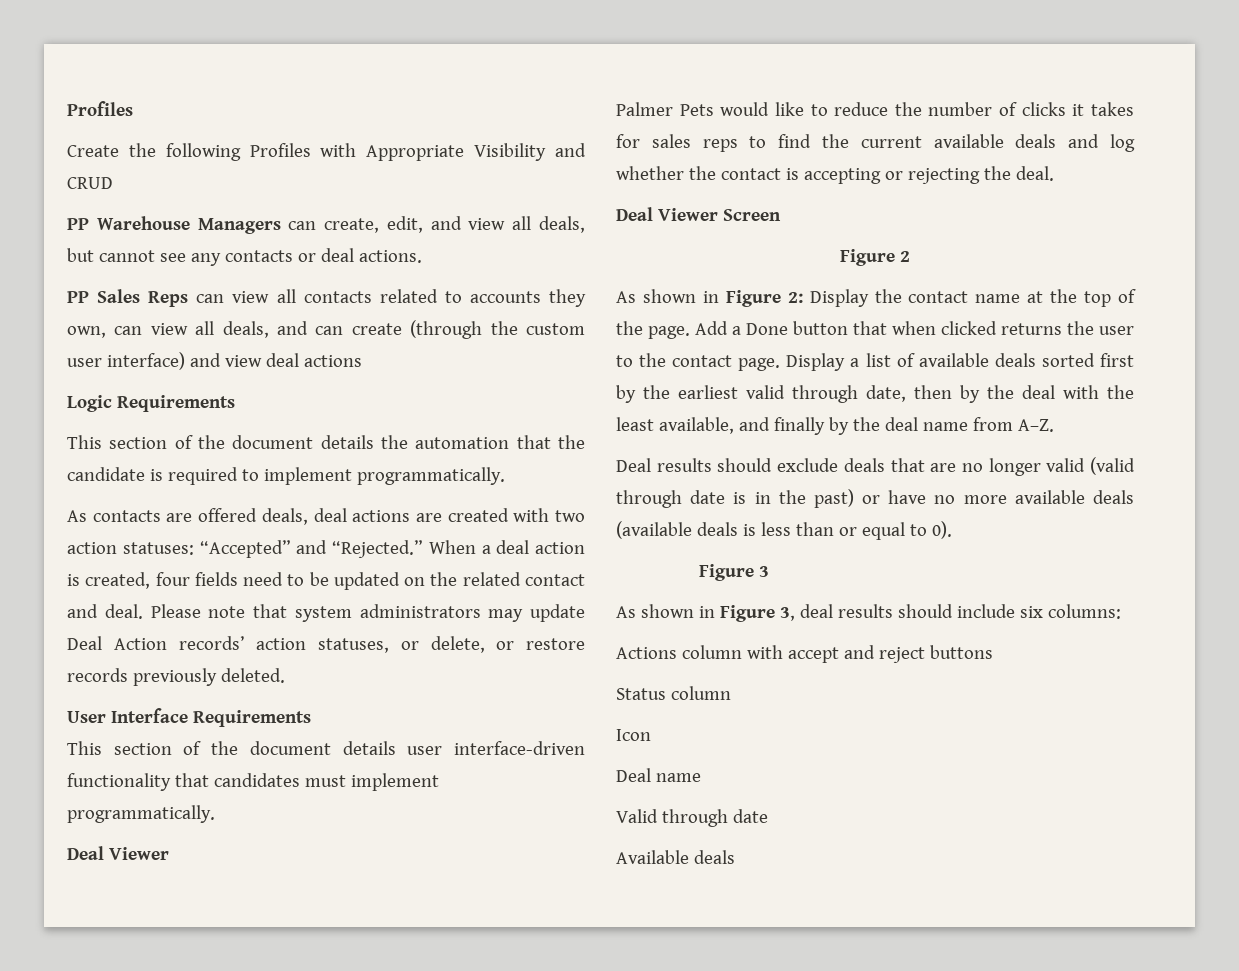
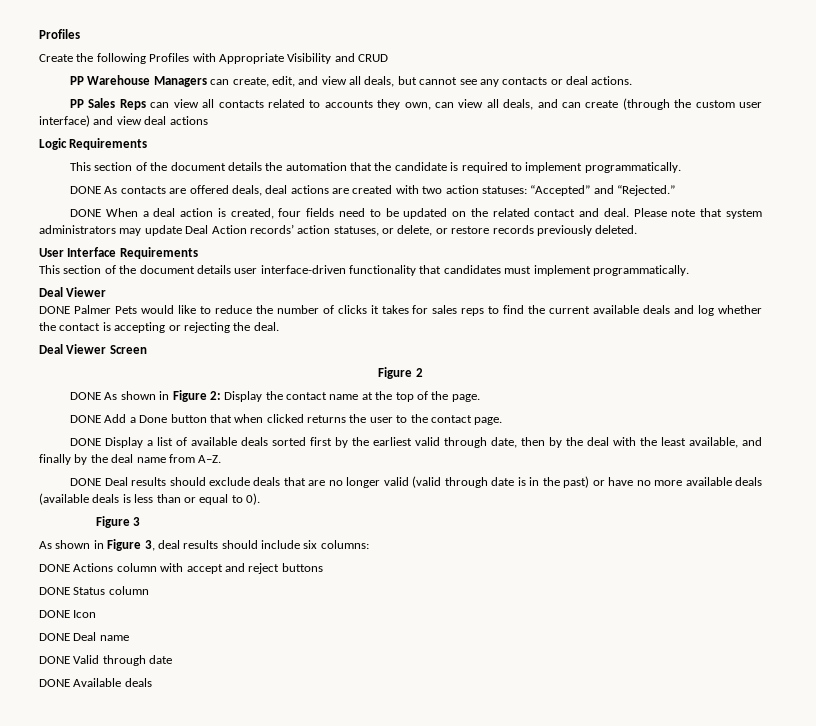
- As contacts are offered deals, deal actions are created with two action statuses: “Accepted” and “Rejected.” When a deal action is created, four fields need to be updated on the related contact and deal.
+ DONE As contacts are offered deals, deal actions are created with two action statuses: “Accepted” and “Rejected.”
+ DONE When a deal action is created, four fields need to be updated on the related contact and deal.
- Palmer Pets would like to reduce the number of clicks it takes for sales reps to find the current available deals and log whether the contact is accepting or rejecting the deal.
+ DONE Palmer Pets would like to reduce the number of clicks it takes for sales reps to find the current available deals and log whether the contact is accepting or rejecting the deal.
- As shown in Figure 2: Display the contact name at the top of the page. Add a Done button that when clicked returns the user to the contact page. Display a list of available deals sorted first by the earliest valid through date, then by the deal with the least available, and finally by the deal name from A–Z.
+ DONE As shown in Figure 2: Display the contact name at the top of the page.
+ DONE Add a Done button that when clicked returns the user to the contact page.
+ DONE Display a list of available deals sorted first by the earliest valid through date, then by the deal with the least available, and finally by the deal name from A–Z.
- Deal results should exclude deals that are no longer valid (valid through date is in the past) or have no more available deals (available deals is less than or equal to 0).
+ DONE Deal results should exclude deals that are no longer valid (valid through date is in the past) or have no more available deals (available deals is less than or equal to 0).
- Actions column with accept and reject buttons
+ DONE Actions column with accept and reject buttons
- Status column
+ DONE Status column
- Icon
+ DONE Icon
- Deal name
+ DONE Deal name
- Valid through date
+ DONE Valid through date
- Available deals
+ DONE Available deals

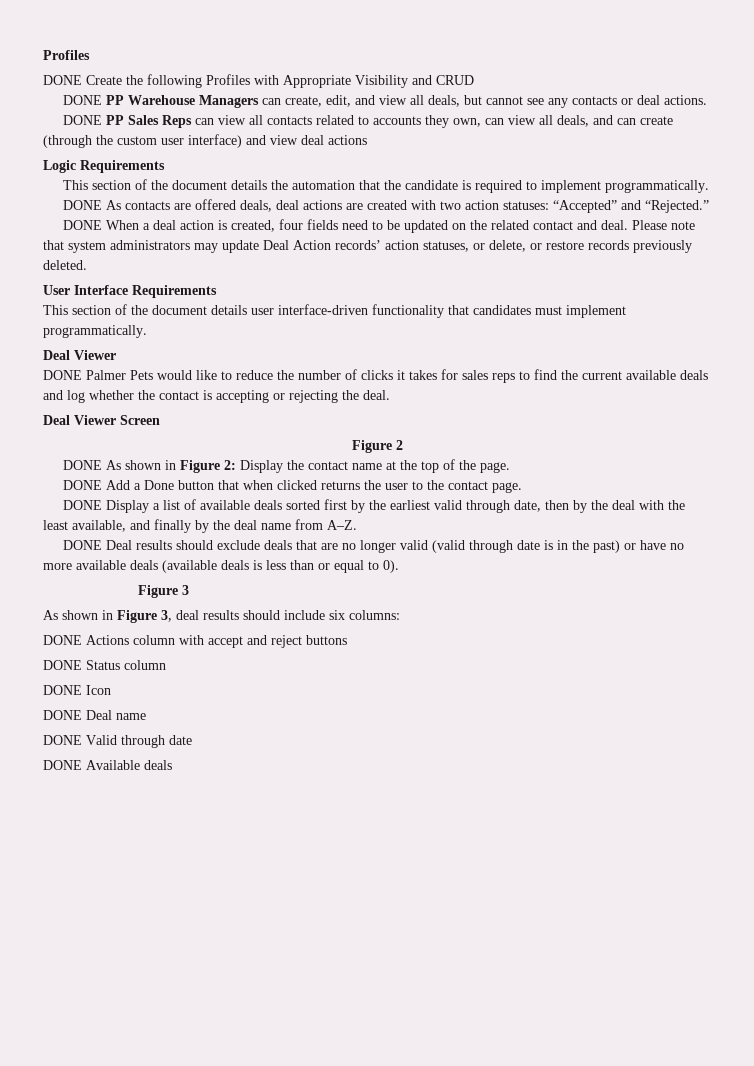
- Create the following Profiles with Appropriate Visibility and CRUD
+ DONE Create the following Profiles with Appropriate Visibility and CRUD
- PP Warehouse Managers can create, edit, and view all deals, but cannot see any contacts or deal actions.
+ DONE PP Warehouse Managers can create, edit, and view all deals, but cannot see any contacts or deal actions.
- PP Sales Reps can view all contacts related to accounts they own, can view all deals, and can create (through the custom user interface) and view deal actions
+ DONE PP Sales Reps can view all contacts related to accounts they own, can view all deals, and can create (through the custom user interface) and view deal actions

